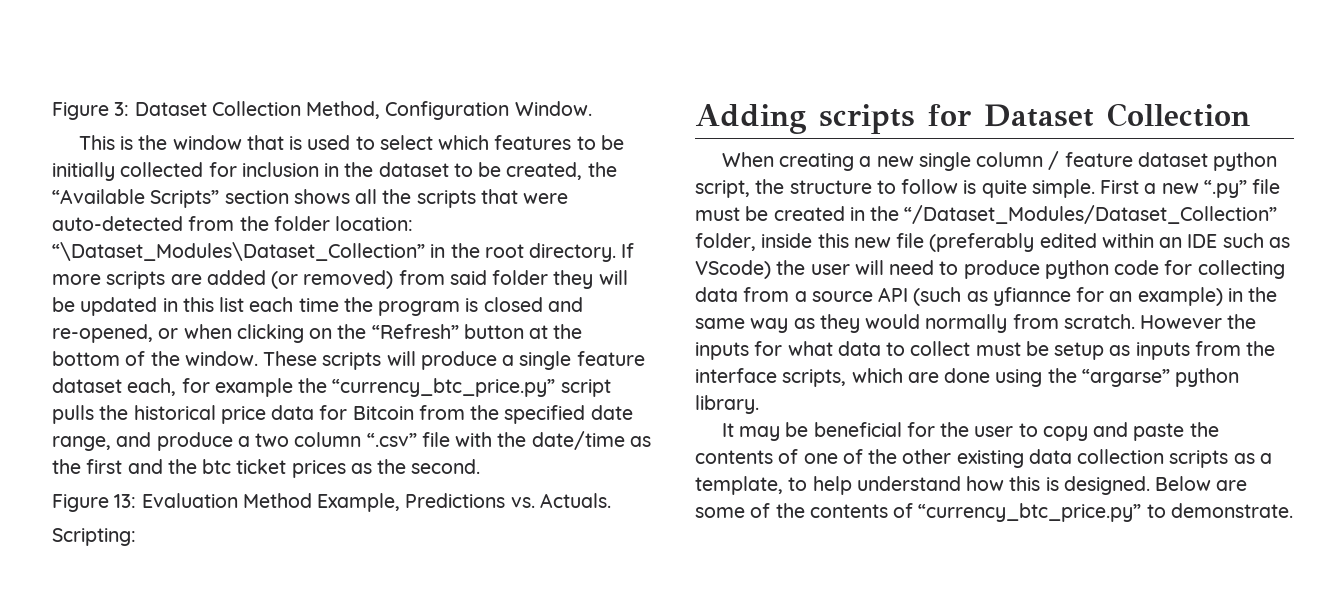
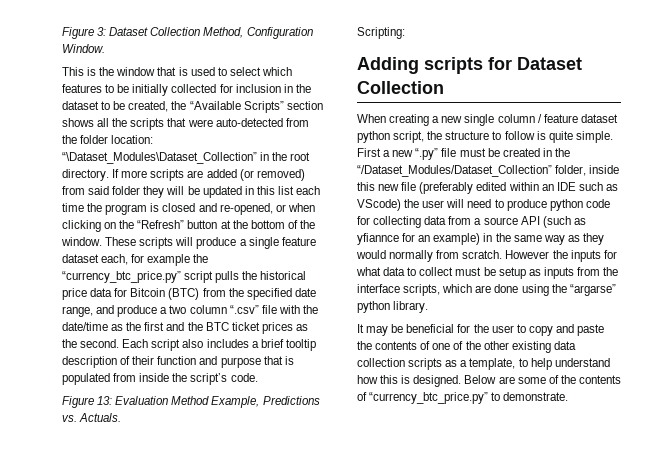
- These scripts will produce a single feature dataset each, for example the “currency_btc_price.py” script pulls the historical price data for Bitcoin from the specified date range, and produce a two column “.csv” file with the date/time as the first and the btc ticket prices as the second.
+ These scripts will produce a single feature dataset each, for example the “currency_btc_price.py” script pulls the historical price data for Bitcoin (BTC) from the specified date range, and produce a two column “.csv” file with the date/time as the first and the BTC ticket prices as the second. Each script also includes a brief tooltip description of their function and purpose that is populated from inside the script’s code.

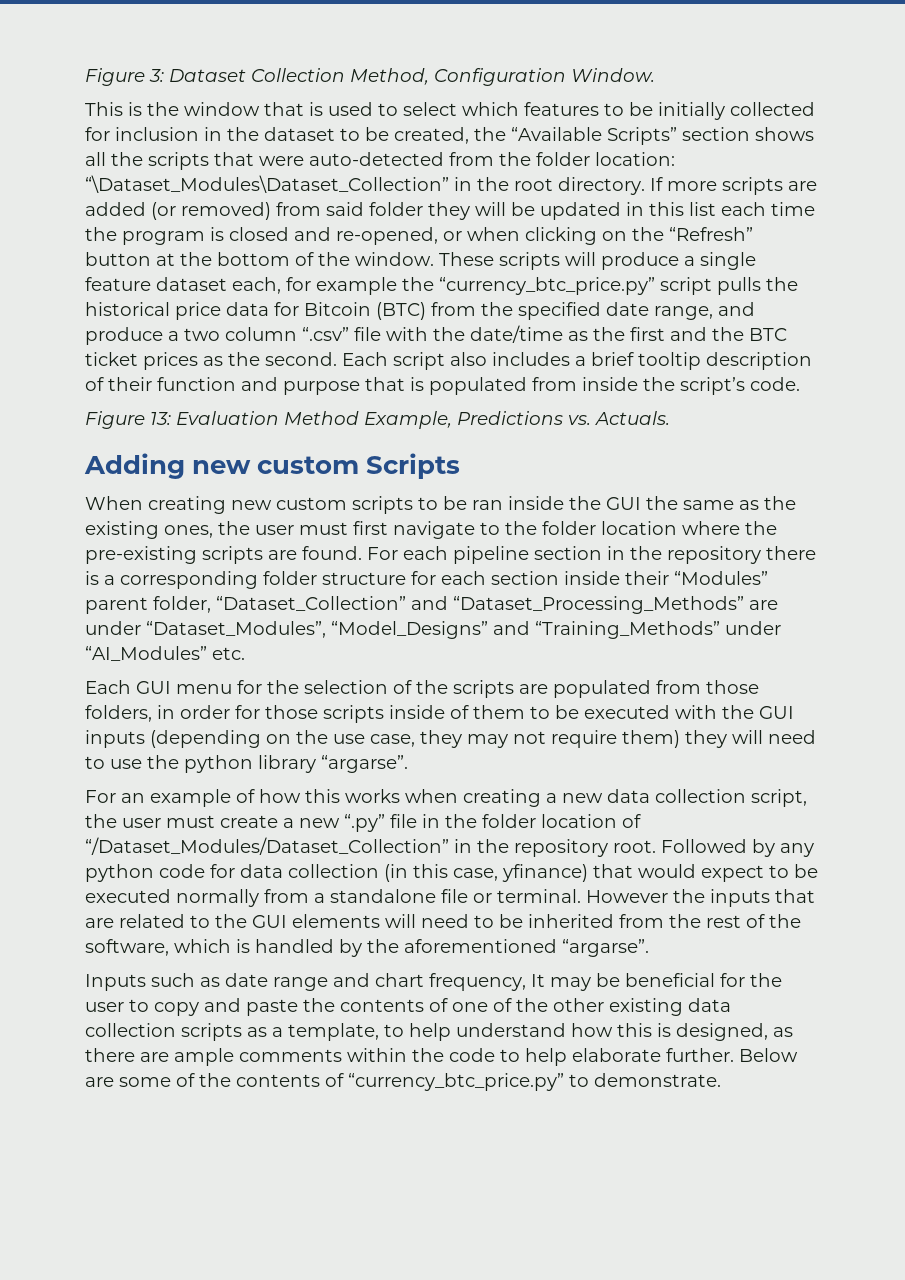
- Scripting:
- Adding scripts for Dataset Collection
- When creating a new single column / feature dataset python script, the structure to follow is quite simple. First a new “.py” file must be created in the “/Dataset_Modules/Dataset_Collection” folder, inside this new file (preferably edited within an IDE such as VScode) the user will need to produce python code for collecting data from a source API (such as yfiannce for an example) in the same way as they would normally from scratch. However the inputs for what data to collect must be setup as inputs from the interface scripts, which are done using the “argarse” python library.
- It may be beneficial for the user to copy and paste the contents of one of the other existing data collection scripts as a template, to help understand how this is designed.
+ Adding new custom Scripts
+ When creating new custom scripts to be ran inside the GUI the same as the existing ones, the user must first navigate to the folder location where the pre-existing scripts are found. For each pipeline section in the repository there is a corresponding folder structure for each section inside their “Modules” parent folder, “Dataset_Collection” and “Dataset_Processing_Methods” are under “Dataset_Modules”, “Model_Designs” and “Training_Methods” under “AI_Modules” etc.
+ Each GUI menu for the selection of the scripts are populated from those folders, in order for those scripts inside of them to be executed with the GUI inputs (depending on the use case, they may not require them) they will need to use the python library “argarse”.
+ For an example of how this works when creating a new data collection script, the user must create a new “.py” file in the folder location of “/Dataset_Modules/Dataset_Collection” in the repository root. Followed by any python code for data collection (in this case, yfinance) that would expect to be executed normally from a standalone file or terminal. However the inputs that are related to the GUI elements will need to be inherited from the rest of the software, which is handled by the aforementioned “argarse”.
+ Inputs such as date range and chart frequency, It may be beneficial for the user to copy and paste the contents of one of the other existing data collection scripts as a template, to help understand how this is designed, as there are ample comments within the code to help elaborate further.

